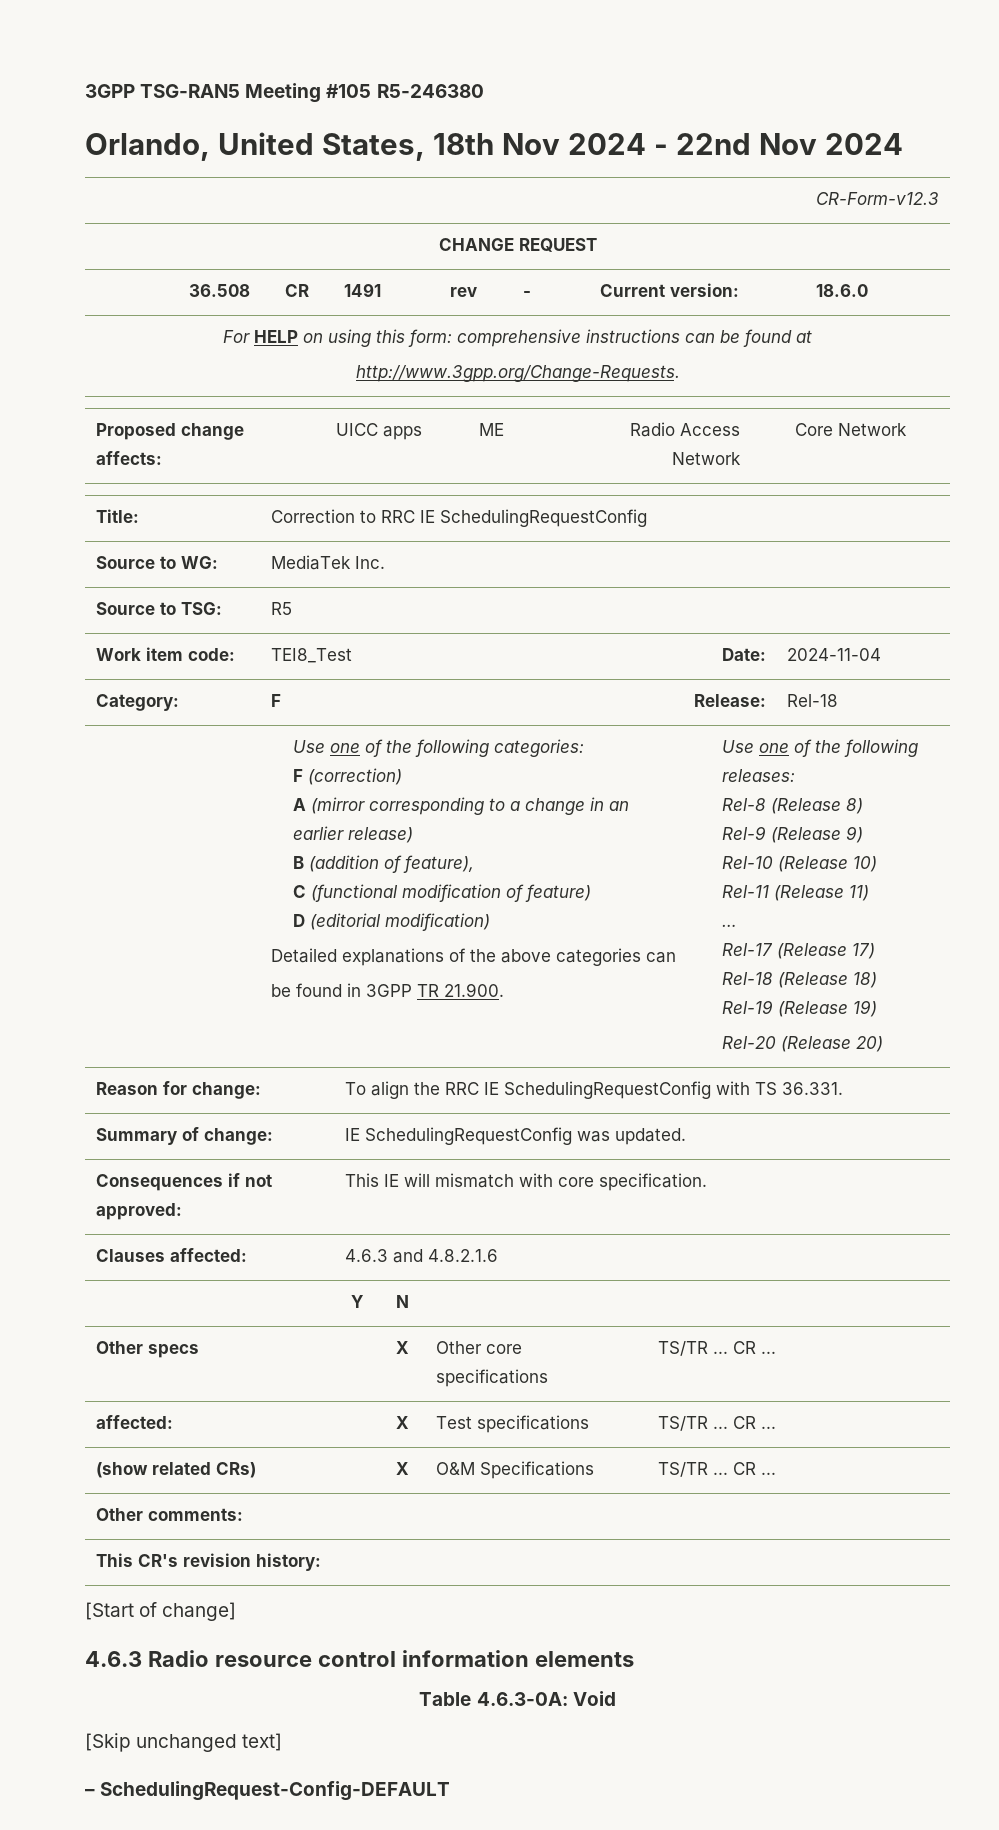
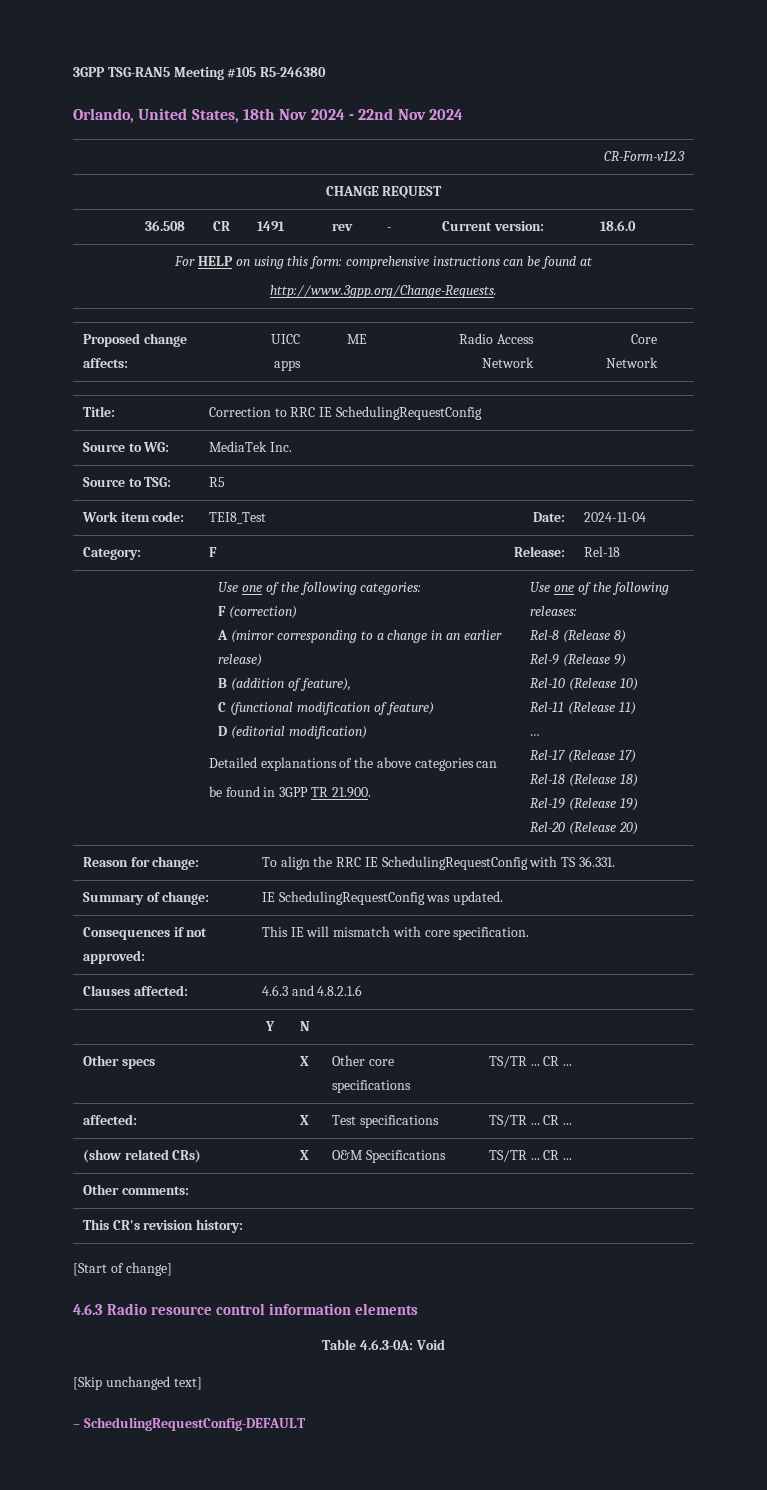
- – SchedulingRequest-Config-DEFAULT
+ – SchedulingRequestConfig-DEFAULT

